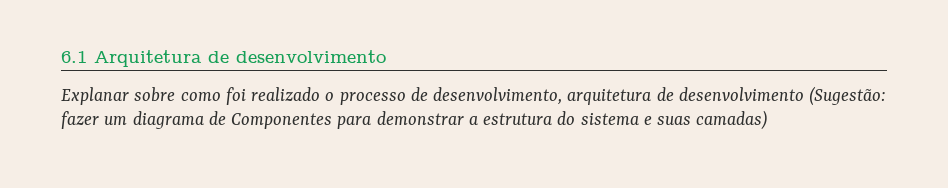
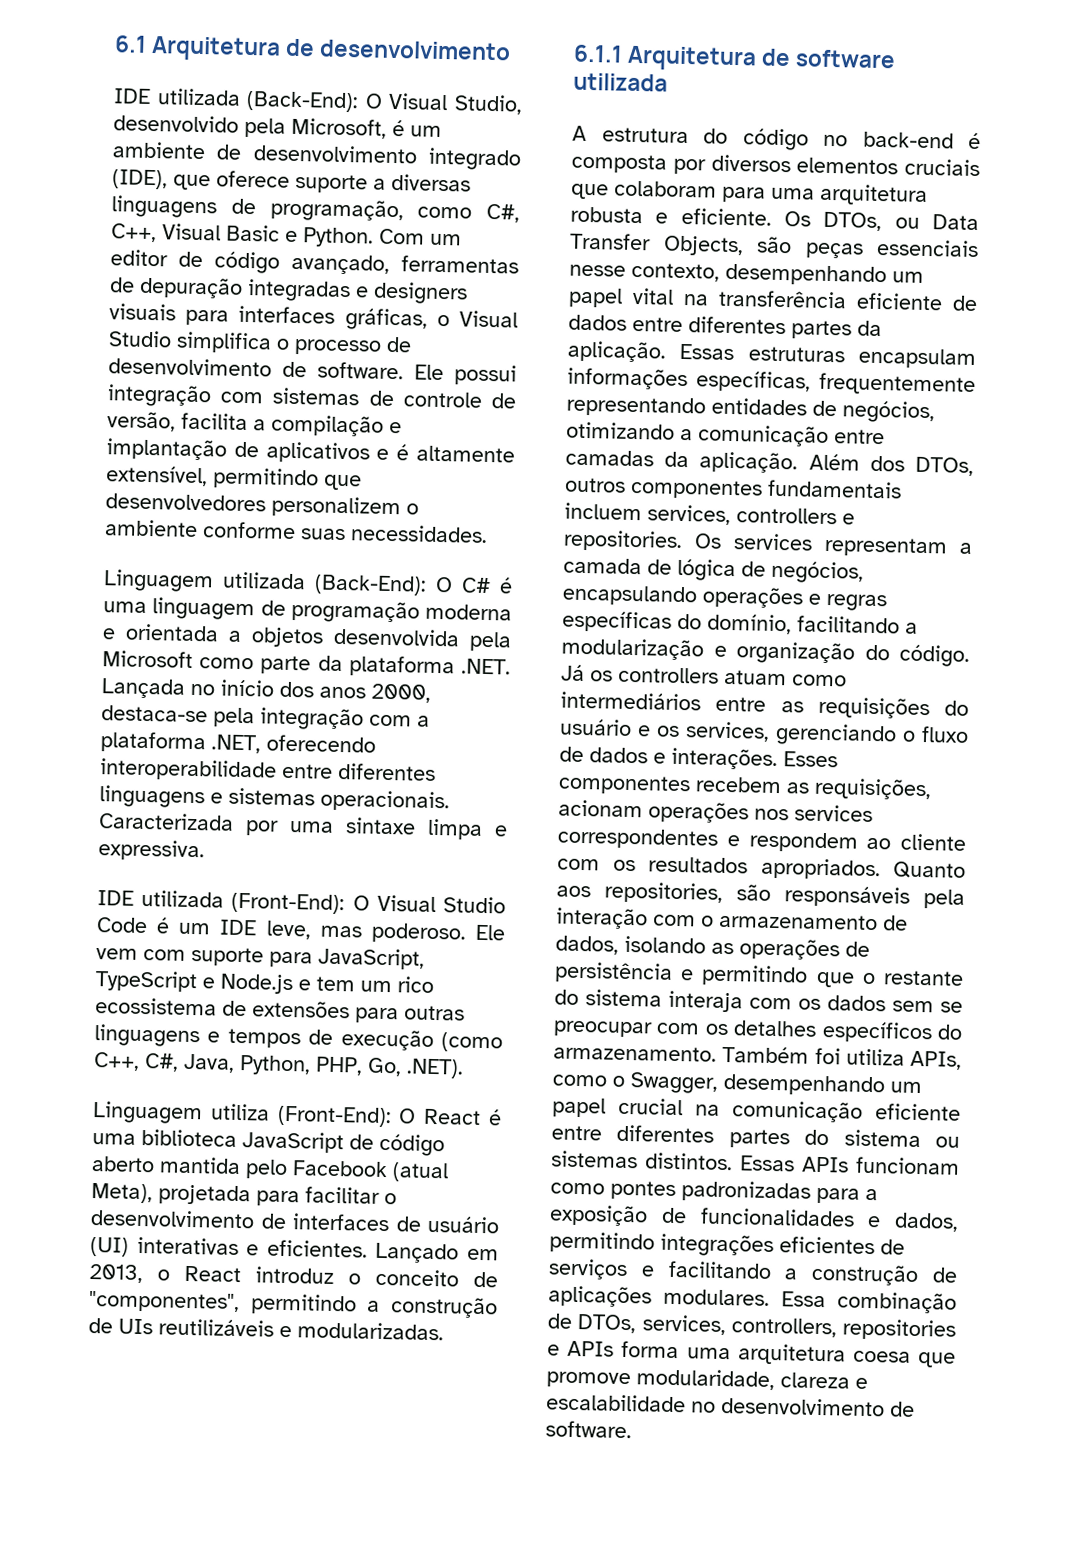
- Explanar sobre como foi realizado o processo de desenvolvimento, arquitetura de desenvolvimento (Sugestão: fazer um diagrama de Componentes para demonstrar a estrutura do sistema e suas camadas)
+ IDE utilizada (Back-End): O Visual Studio, desenvolvido pela Microsoft, é um ambiente de desenvolvimento integrado (IDE), que oferece suporte a diversas linguagens de programação, como C#, C++, Visual Basic e Python. Com um editor de código avançado, ferramentas de depuração integradas e designers visuais para interfaces gráficas, o Visual Studio simplifica o processo de desenvolvimento de software. Ele possui integração com sistemas de controle de versão, facilita a compilação e implantação de aplicativos e é altamente extensível, permitindo que desenvolvedores personalizem o ambiente conforme suas necessidades.
+ Linguagem utilizada (Back-End): O C# é uma linguagem de programação moderna e orientada a objetos desenvolvida pela Microsoft como parte da plataforma .NET. Lançada no início dos anos 2000, destaca-se pela integração com a plataforma .NET, oferecendo interoperabilidade entre diferentes linguagens e sistemas operacionais. Caracterizada por uma sintaxe limpa e expressiva.
+ IDE utilizada (Front-End): O Visual Studio Code é um IDE leve, mas poderoso. Ele vem com suporte para JavaScript, TypeScript e Node.js e tem um rico ecossistema de extensões para outras linguagens e tempos de execução (como C++, C#, Java, Python, PHP, Go, .NET).
+ Linguagem utiliza (Front-End): O React é uma biblioteca JavaScript de código aberto mantida pelo Facebook (atual Meta), projetada para facilitar o desenvolvimento de interfaces de usuário (UI) interativas e eficientes. Lançado em 2013, o React introduz o conceito de "componentes", permitindo a construção de UIs reutilizáveis e modularizadas.
+ 6.1.1 Arquitetura de software utilizada
+ A estrutura do código no back-end é composta por diversos elementos cruciais que colaboram para uma arquitetura robusta e eficiente. Os DTOs, ou Data Transfer Objects, são peças essenciais nesse contexto, desempenhando um papel vital na transferência eficiente de dados entre diferentes partes da aplicação. Essas estruturas encapsulam informações específicas, frequentemente representando entidades de negócios, otimizando a comunicação entre camadas da aplicação. Além dos DTOs, outros componentes fundamentais incluem services, controllers e repositories. Os services representam a camada de lógica de negócios, encapsulando operações e regras específicas do domínio, facilitando a modularização e organização do código. Já os controllers atuam como intermediários entre as requisições do usuário e os services, gerenciando o fluxo de dados e interações. Esses componentes recebem as requisições, acionam operações nos services correspondentes e respondem ao cliente com os resultados apropriados. Quanto aos repositories, são responsáveis pela interação com o armazenamento de dados, isolando as operações de persistência e permitindo que o restante do sistema interaja com os dados sem se preocupar com os detalhes específicos do armazenamento. Também foi utiliza APIs, como o Swagger, desempenhando um papel crucial na comunicação eficiente entre diferentes partes do sistema ou sistemas distintos. Essas APIs funcionam como pontes padronizadas para a exposição de funcionalidades e dados, permitindo integrações eficientes de serviços e facilitando a construção de aplicações modulares. Essa combinação de DTOs, services, controllers, repositories e APIs forma uma arquitetura coesa que promove modularidade, clareza e escalabilidade no desenvolvimento de software.

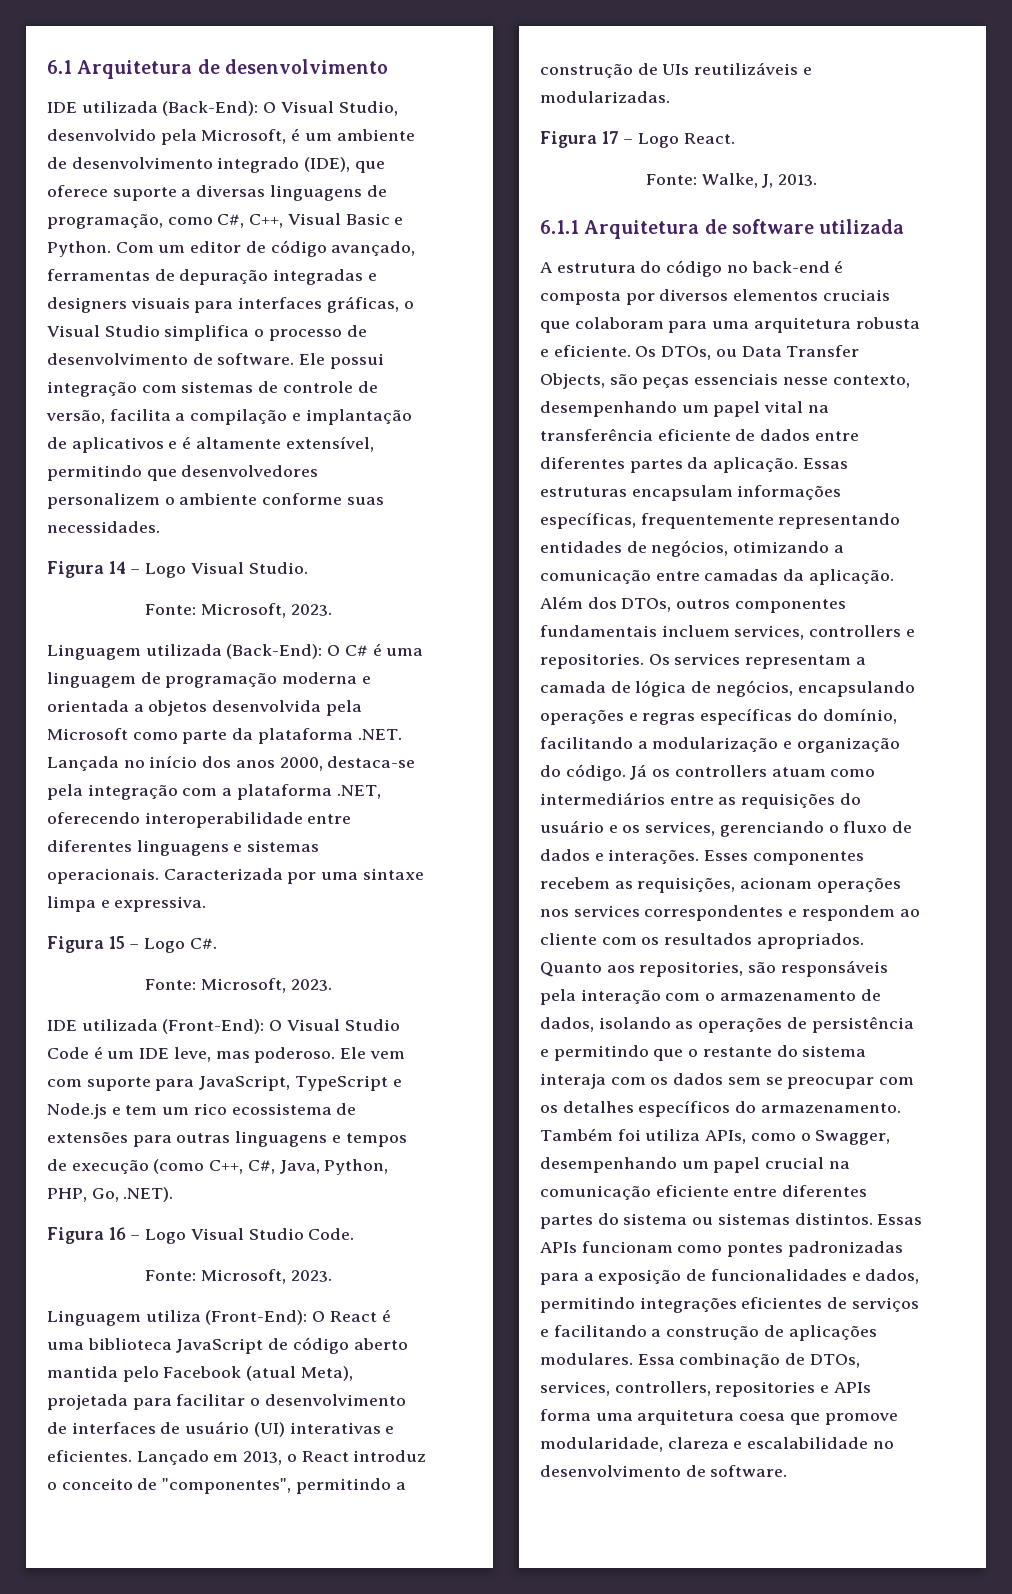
+ Figura 14 – Logo Visual Studio.
+ Fonte: Microsoft, 2023.
+ Figura 15 – Logo C#.
+ Fonte: Microsoft, 2023.
+ Figura 16 – Logo Visual Studio Code.
+ Fonte: Microsoft, 2023.
+ Figura 17 – Logo React.
+ Fonte: Walke, J, 2013.

